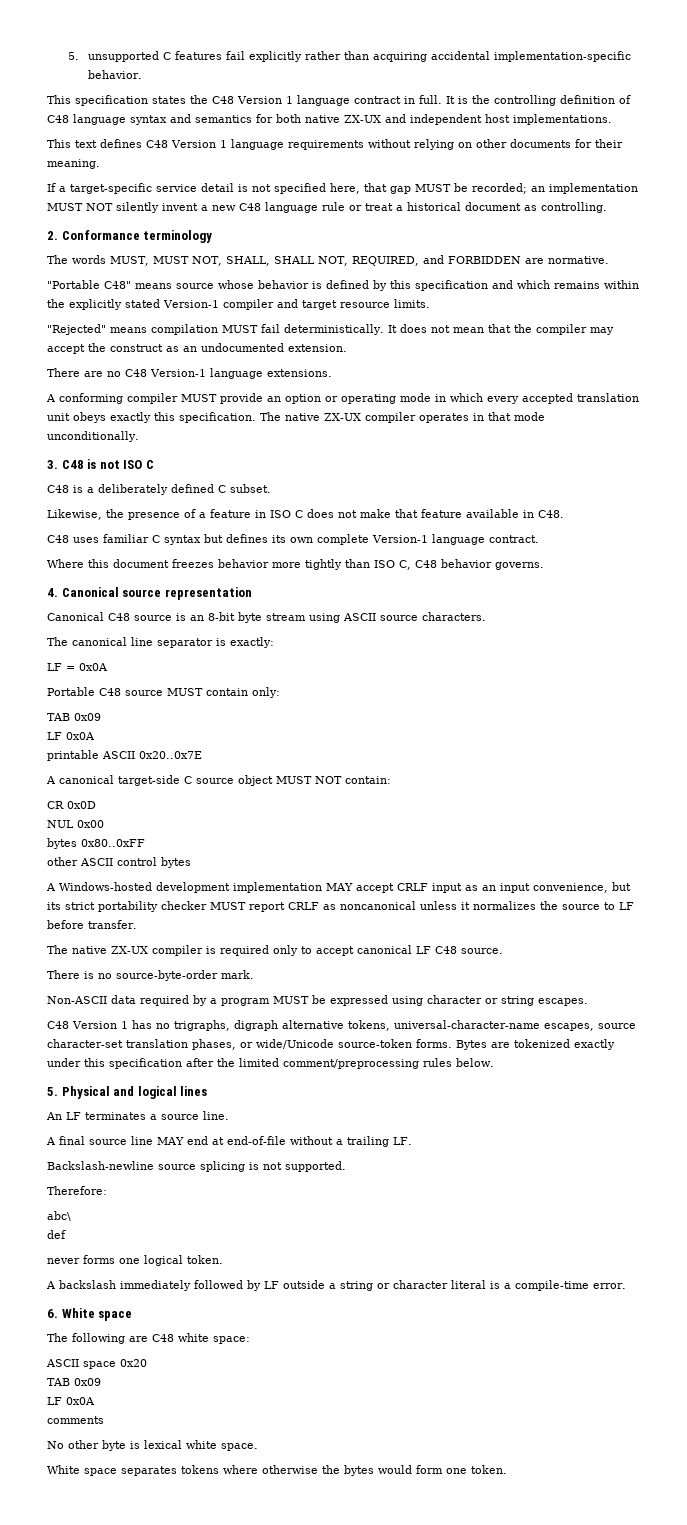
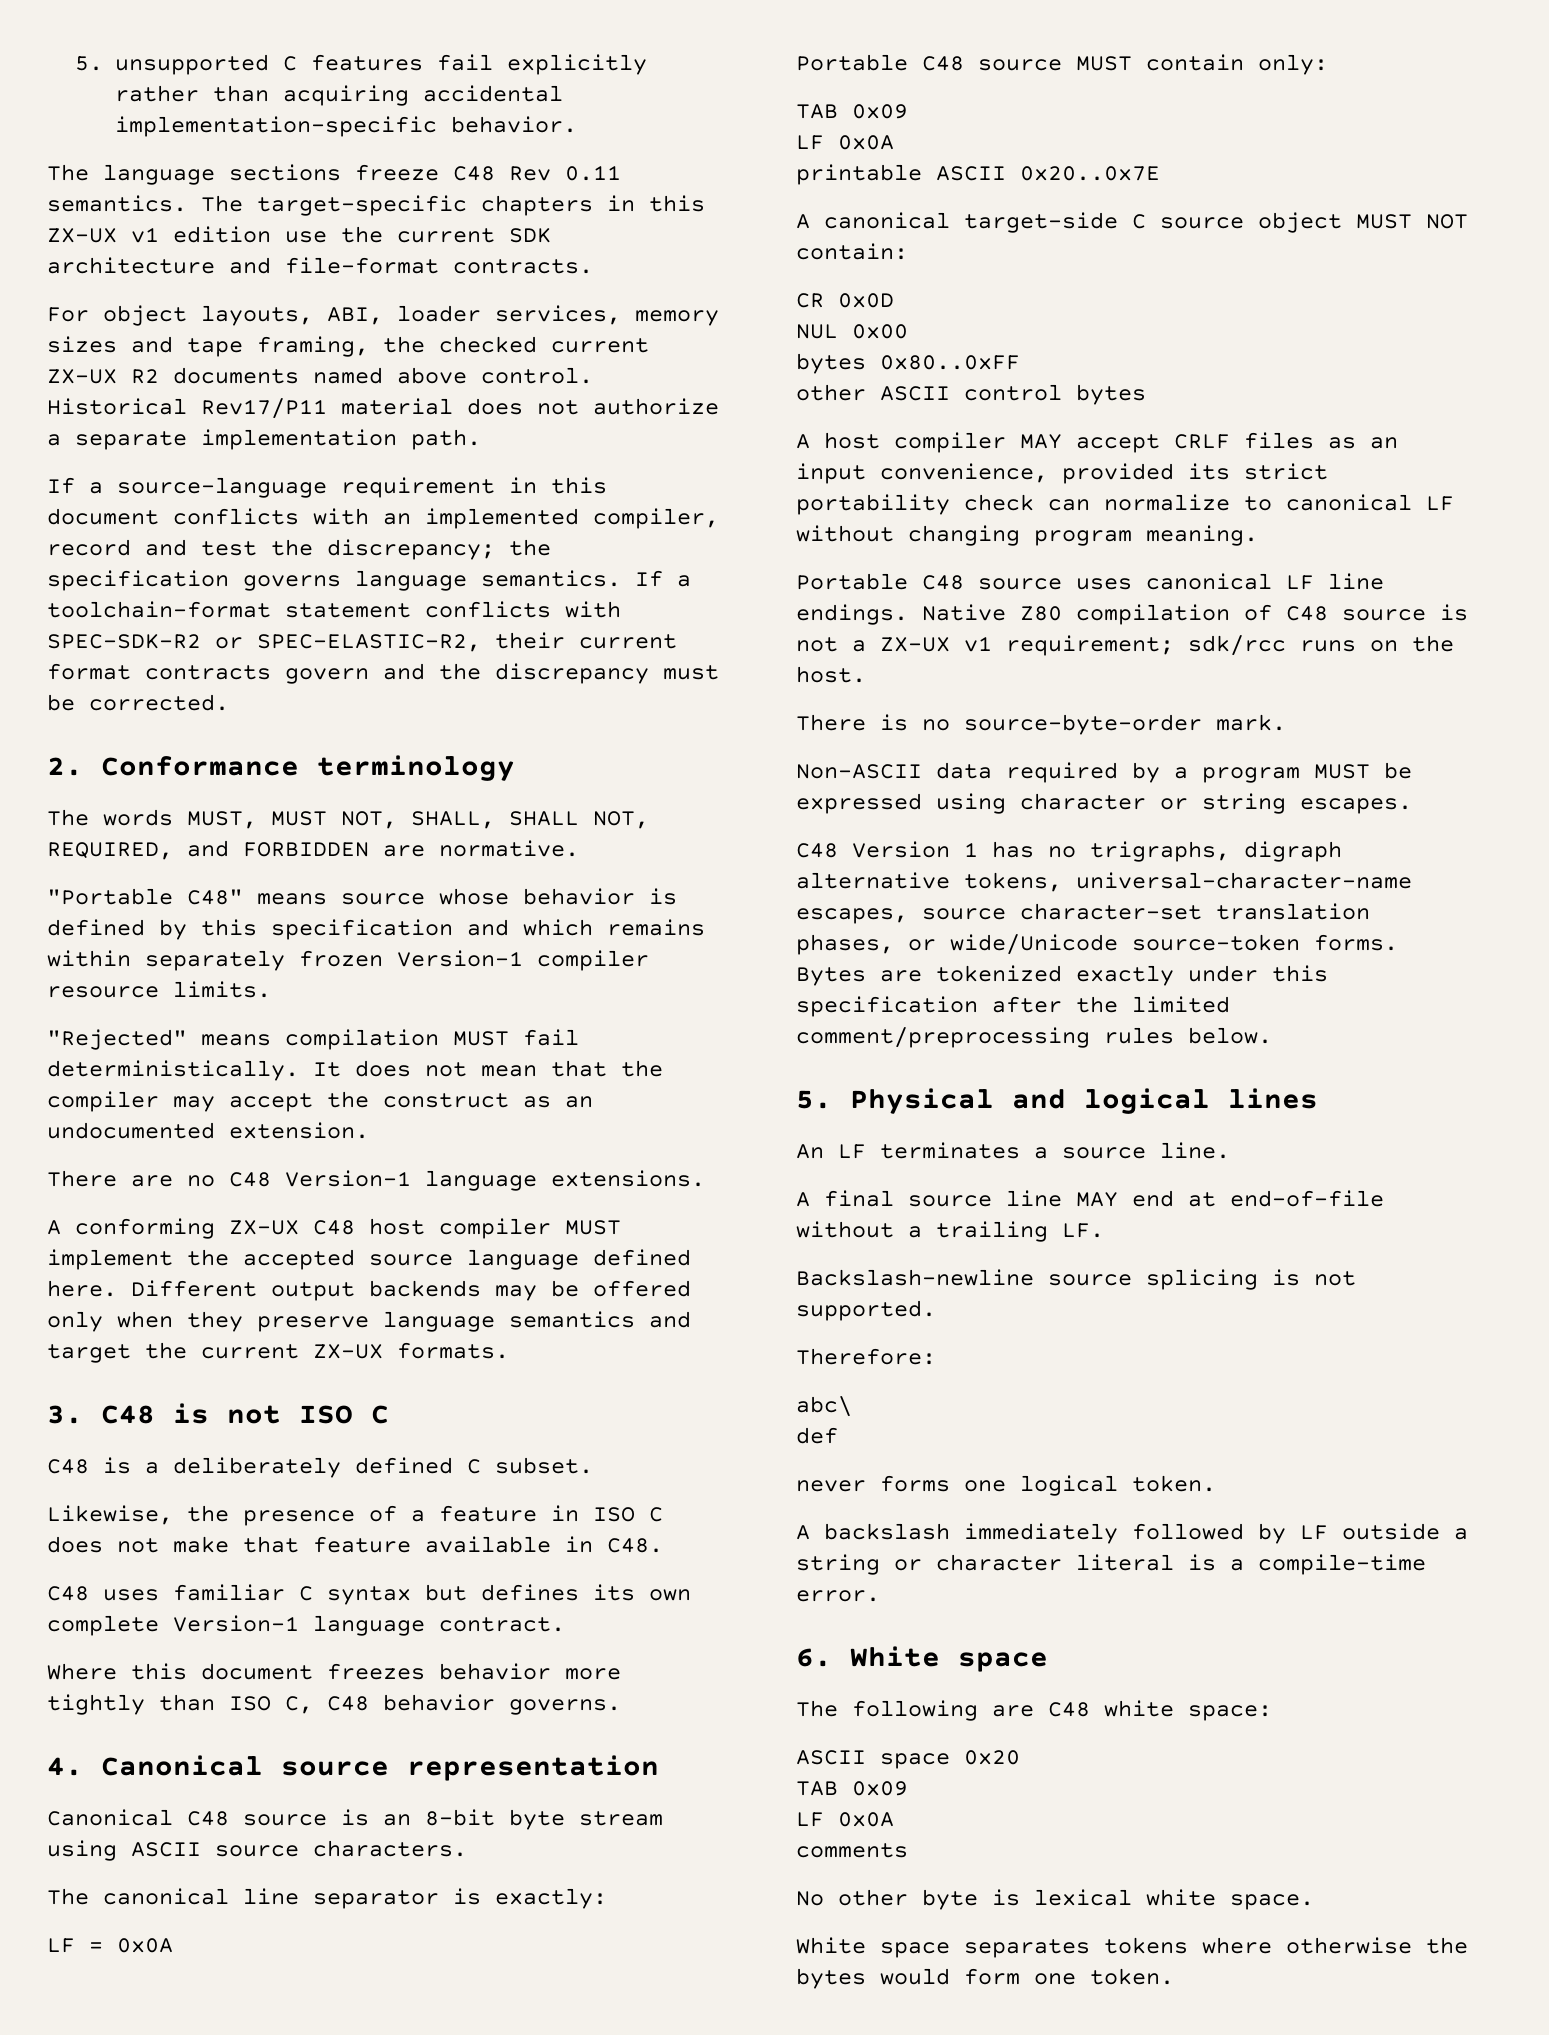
- This specification states the C48 Version 1 language contract in full. It is the controlling definition of C48 language syntax and semantics for both native ZX-UX and independent host implementations.
- This text defines C48 Version 1 language requirements without relying on other documents for their meaning.
- If a target-specific service detail is not specified here, that gap MUST be recorded; an implementation MUST NOT silently invent a new C48 language rule or treat a historical document as controlling.
+ The language sections freeze C48 Rev 0.11 semantics. The target-specific chapters in this ZX-UX v1 edition use the current SDK architecture and file-format contracts.
+ For object layouts, ABI, loader services, memory sizes and tape framing, the checked current ZX-UX R2 documents named above control. Historical Rev17/P11 material does not authorize a separate implementation path.
+ If a source-language requirement in this document conflicts with an implemented compiler, record and test the discrepancy; the specification governs language semantics. If a toolchain-format statement conflicts with SPEC-SDK-R2 or SPEC-ELASTIC-R2, their current format contracts govern and the discrepancy must be corrected.
- "Portable C48" means source whose behavior is defined by this specification and which remains within the explicitly stated Version-1 compiler and target resource limits.
+ "Portable C48" means source whose behavior is defined by this specification and which remains within separately frozen Version-1 compiler resource limits.
- A conforming compiler MUST provide an option or operating mode in which every accepted translation unit obeys exactly this specification. The native ZX-UX compiler operates in that mode unconditionally.
+ A conforming ZX-UX C48 host compiler MUST implement the accepted source language defined here. Different output backends may be offered only when they preserve language semantics and target the current ZX-UX formats.
- A Windows-hosted development implementation MAY accept CRLF input as an input convenience, but its strict portability checker MUST report CRLF as noncanonical unless it normalizes the source to LF before transfer.
- The native ZX-UX compiler is required only to accept canonical LF C48 source.
+ A host compiler MAY accept CRLF files as an input convenience, provided its strict portability check can normalize to canonical LF without changing program meaning.
+ Portable C48 source uses canonical LF line endings. Native Z80 compilation of C48 source is not a ZX-UX v1 requirement; sdk/rcc runs on the host.

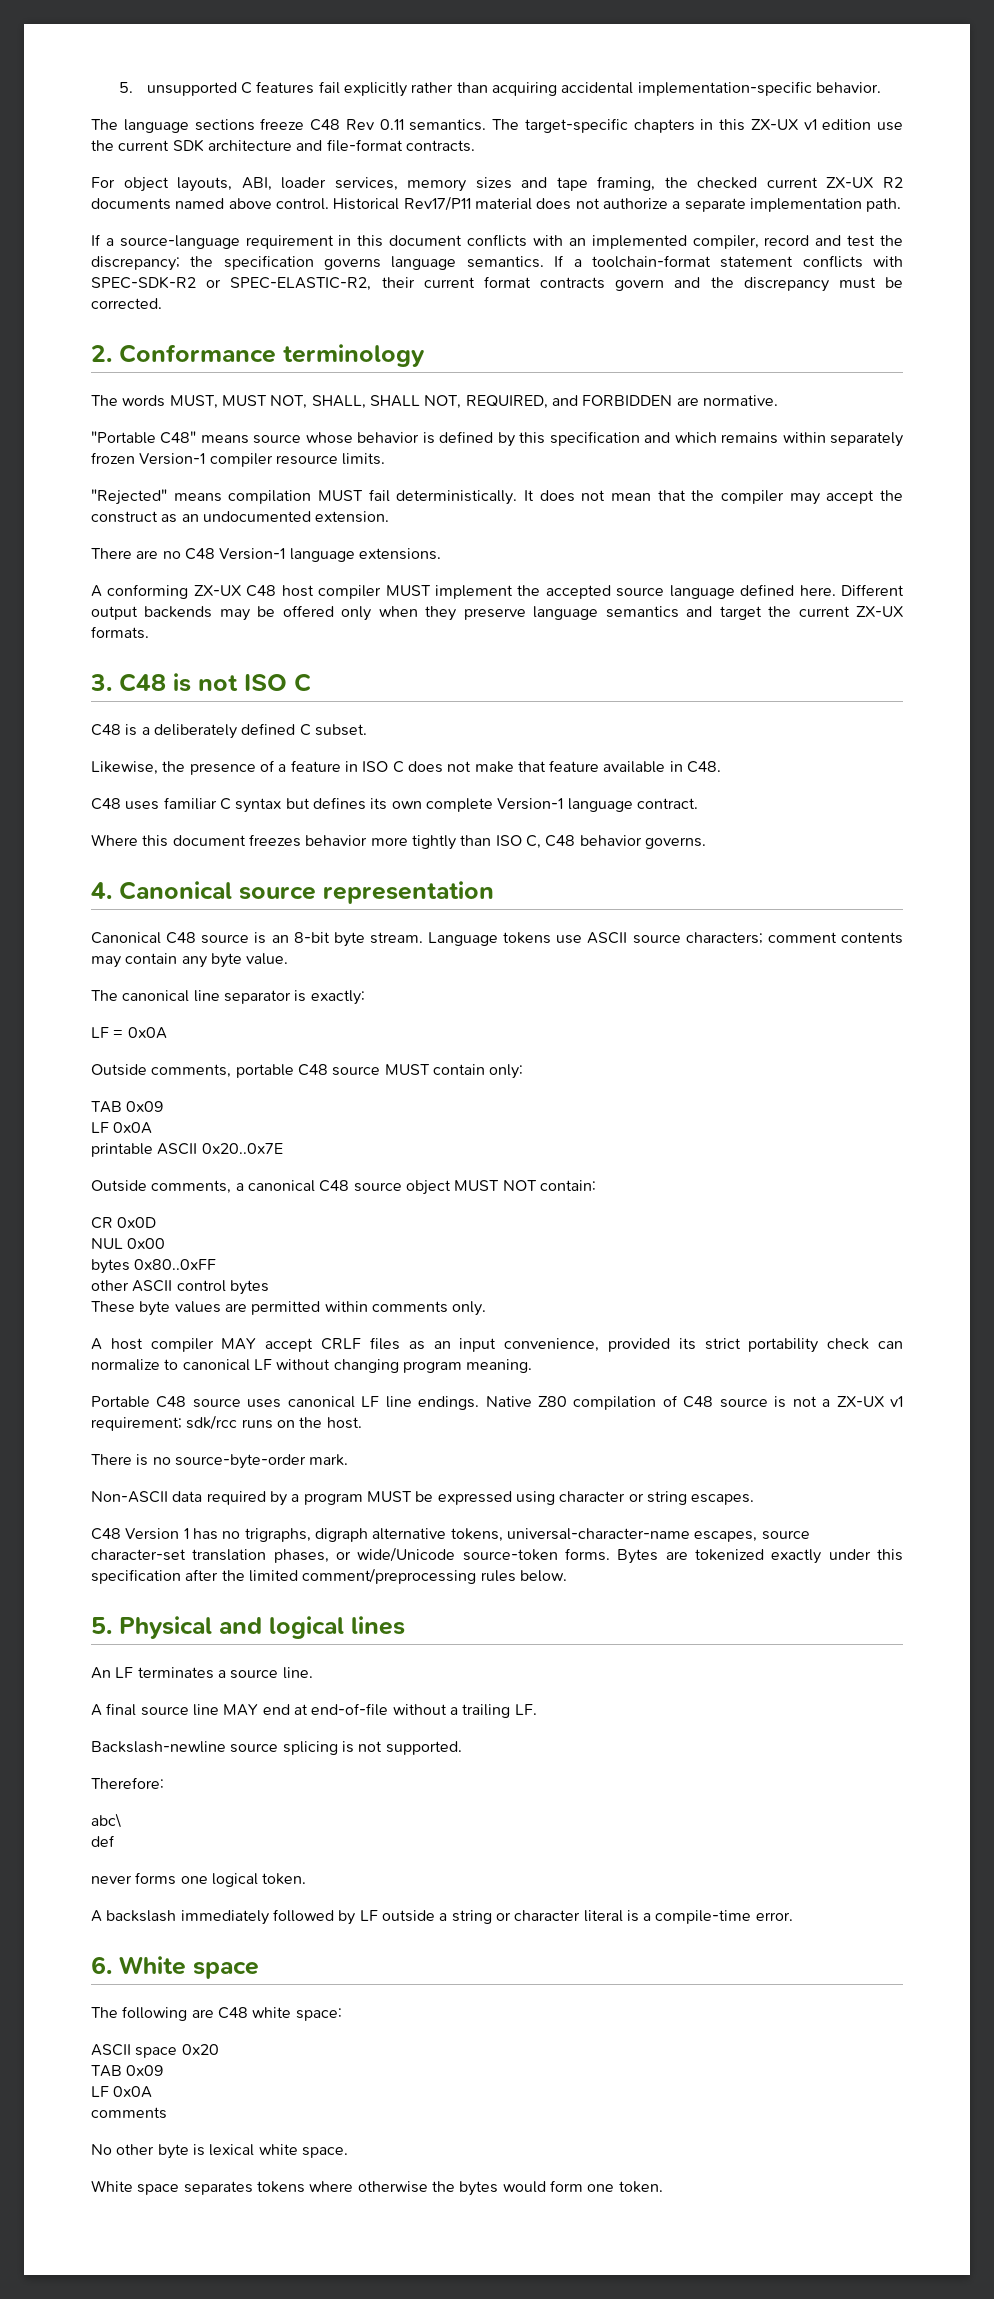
- Canonical C48 source is an 8-bit byte stream using ASCII source characters.
+ Canonical C48 source is an 8-bit byte stream. Language tokens use ASCII source characters; comment contents may contain any byte value.
- Portable C48 source MUST contain only:
+ Outside comments, portable C48 source MUST contain only:
- A canonical target-side C source object MUST NOT contain:
+ Outside comments, a canonical C48 source object MUST NOT contain:
+ These byte values are permitted within comments only.

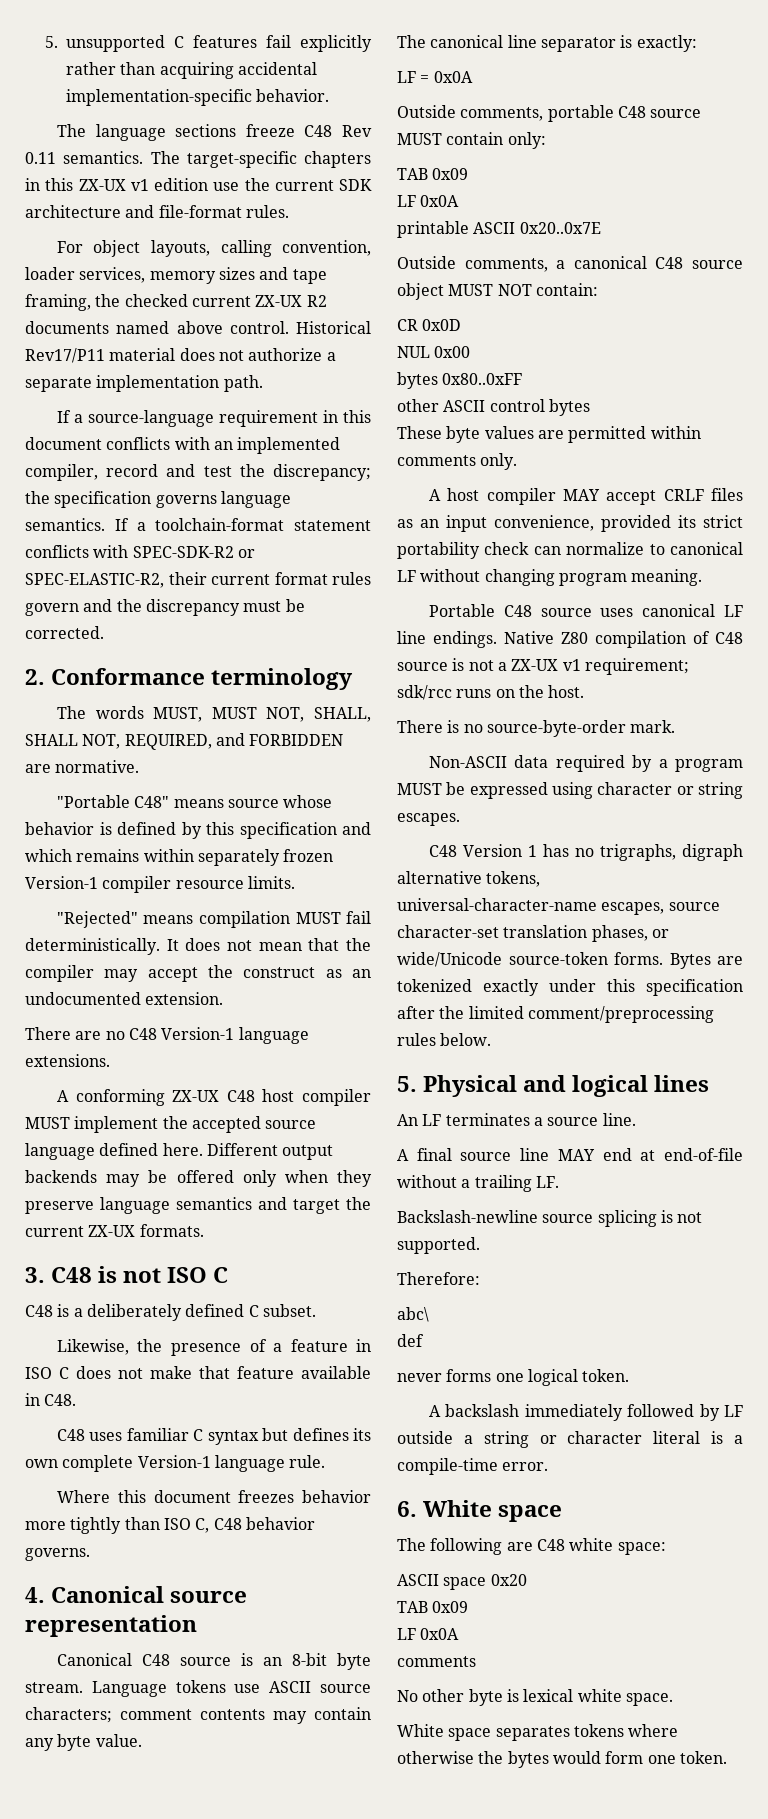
- The target-specific chapters in this ZX-UX v1 edition use the current SDK architecture and file-format contracts.
+ The target-specific chapters in this ZX-UX v1 edition use the current SDK architecture and file-format rules.
- For object layouts, ABI, loader services, memory sizes and tape framing, the checked current ZX-UX R2 documents named above control.
+ For object layouts, calling convention, loader services, memory sizes and tape framing, the checked current ZX-UX R2 documents named above control.
- If a toolchain-format statement conflicts with SPEC-SDK-R2 or SPEC-ELASTIC-R2, their current format contracts govern and the discrepancy must be corrected.
+ If a toolchain-format statement conflicts with SPEC-SDK-R2 or SPEC-ELASTIC-R2, their current format rules govern and the discrepancy must be corrected.
- C48 uses familiar C syntax but defines its own complete Version-1 language contract.
+ C48 uses familiar C syntax but defines its own complete Version-1 language rule.

